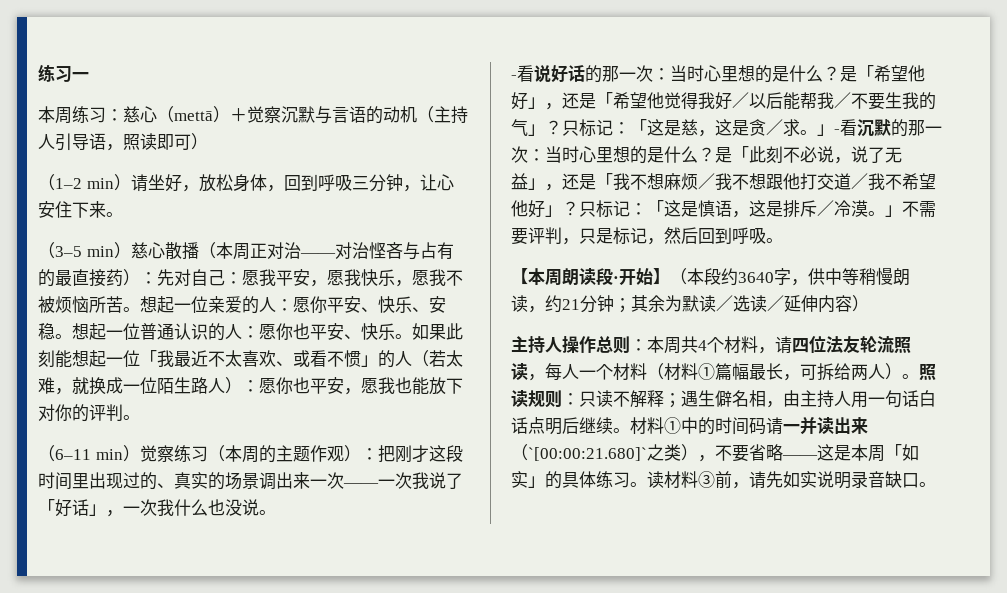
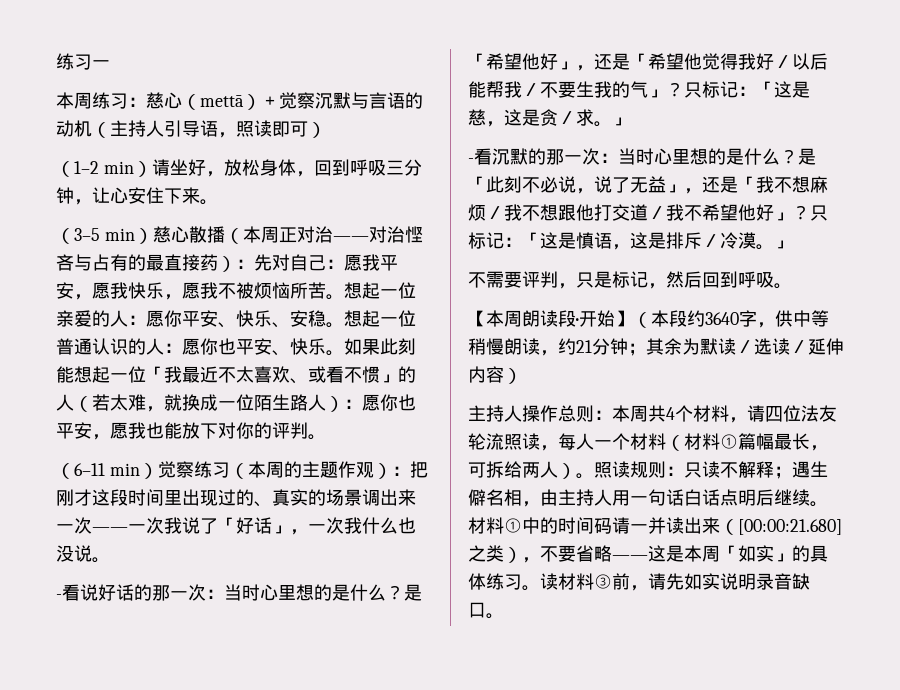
- 只标记：「这是慈，这是贪／求。」-看沉默的那一次：当时心里想的是什么？
+ 只标记：「这是慈，这是贪／求。」
+ -看沉默的那一次：当时心里想的是什么？
- 只标记：「这是慎语，这是排斥／冷漠。」不需要评判，只是标记，然后回到呼吸。
+ 只标记：「这是慎语，这是排斥／冷漠。」
+ 不需要评判，只是标记，然后回到呼吸。
- 材料①中的时间码请一并读出来（`[00:00:21.680]`之类），不要省略——这是本周「如实」的具体练习。
+ 材料①中的时间码请一并读出来（[00:00:21.680]之类），不要省略——这是本周「如实」的具体练习。

